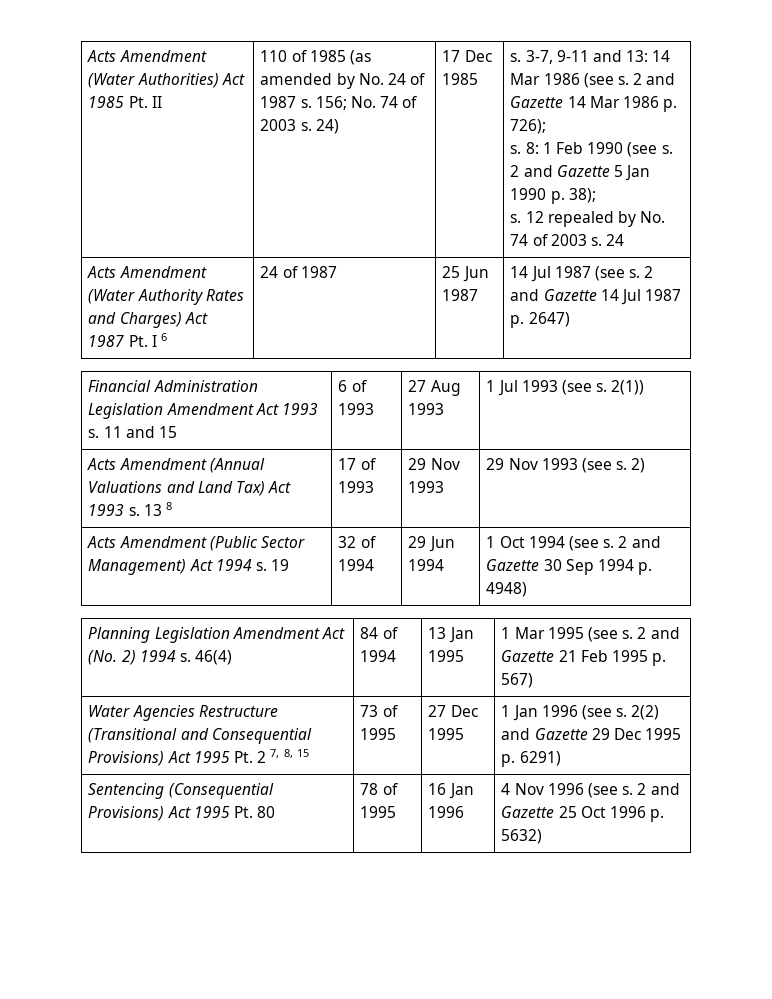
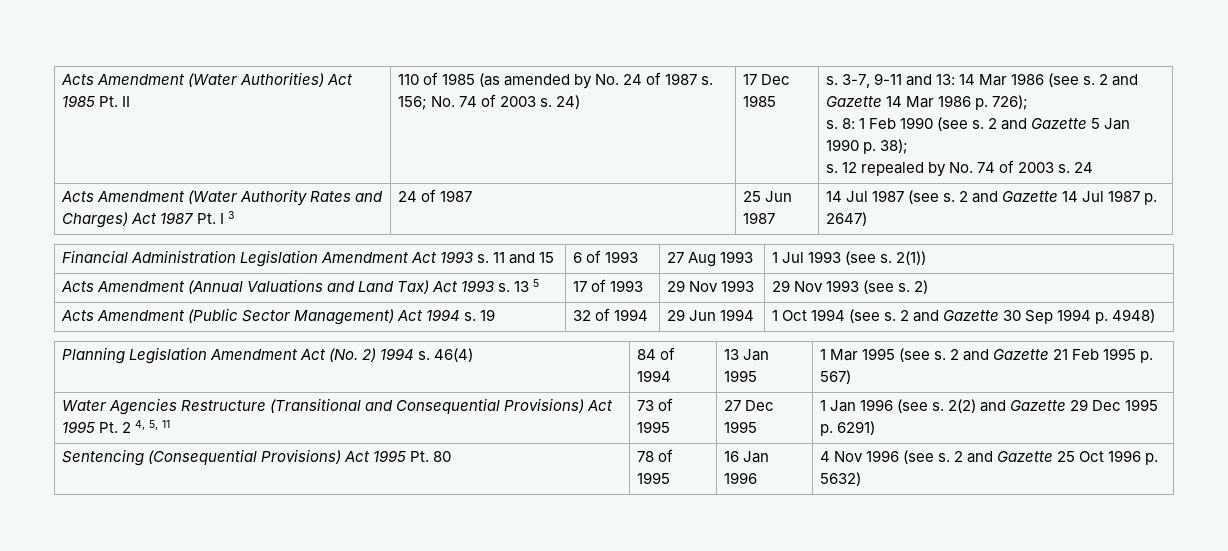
- Acts Amendment (Water Authority Rates and Charges) Act 1987 Pt. I 6 | 24 of 1987 | 25 Jun 1987 | 14 Jul 1987 (see s. 2 and Gazette 14 Jul 1987 p. 2647)
+ Acts Amendment (Water Authority Rates and Charges) Act 1987 Pt. I 3 | 24 of 1987 | 25 Jun 1987 | 14 Jul 1987 (see s. 2 and Gazette 14 Jul 1987 p. 2647)
- Acts Amendment (Annual Valuations and Land Tax) Act 1993 s. 13 8 | 17 of 1993 | 29 Nov 1993 | 29 Nov 1993 (see s. 2)
+ Acts Amendment (Annual Valuations and Land Tax) Act 1993 s. 13 5 | 17 of 1993 | 29 Nov 1993 | 29 Nov 1993 (see s. 2)
- Water Agencies Restructure (Transitional and Consequential Provisions) Act 1995 Pt. 2 7, 8, 15 | 73 of 1995 | 27 Dec 1995 | 1 Jan 1996 (see s. 2(2) and Gazette 29 Dec 1995 p. 6291)
+ Water Agencies Restructure (Transitional and Consequential Provisions) Act 1995 Pt. 2 4, 5, 11 | 73 of 1995 | 27 Dec 1995 | 1 Jan 1996 (see s. 2(2) and Gazette 29 Dec 1995 p. 6291)

